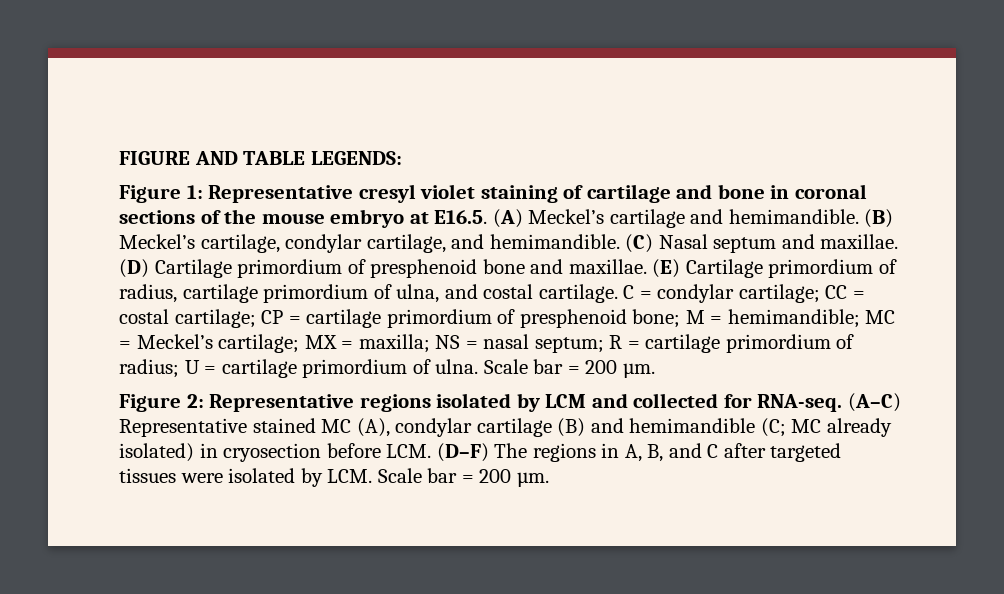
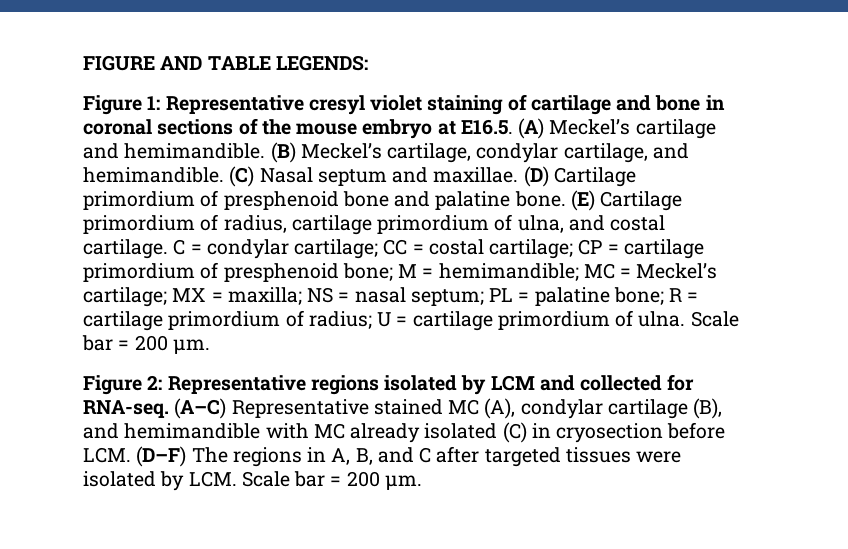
- (D) Cartilage primordium of presphenoid bone and maxillae.
+ (D) Cartilage primordium of presphenoid bone and palatine bone.
- C = condylar cartilage; CC = costal cartilage; CP = cartilage primordium of presphenoid bone; M = hemimandible; MC = Meckel’s cartilage; MX = maxilla; NS = nasal septum; R = cartilage primordium of radius; U = cartilage primordium of ulna.
+ C = condylar cartilage; CC = costal cartilage; CP = cartilage primordium of presphenoid bone; M = hemimandible; MC = Meckel’s cartilage; MX = maxilla; NS = nasal septum; PL = palatine bone; R = cartilage primordium of radius; U = cartilage primordium of ulna.
- (A–C) Representative stained MC (A), condylar cartilage (B) and hemimandible (C; MC already isolated) in cryosection before LCM. (D–F) The regions in A, B, and C after targeted tissues were isolated by LCM. Scale bar = 200 µm.
+ (A–C) Representative stained MC (A), condylar cartilage (B), and hemimandible with MC already isolated (C) in cryosection before LCM. (D–F) The regions in A, B, and C after targeted tissues were isolated by LCM. Scale bar = 200 µm.

